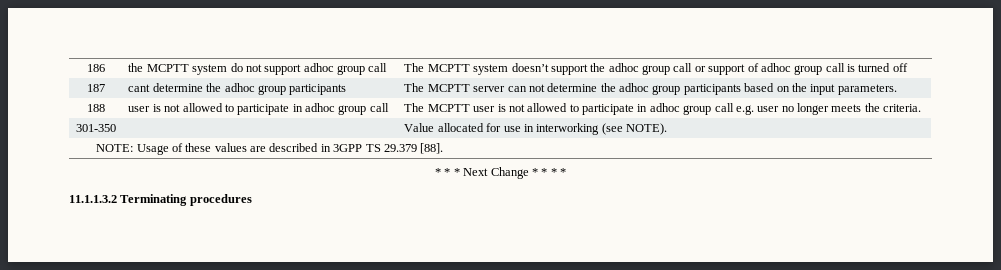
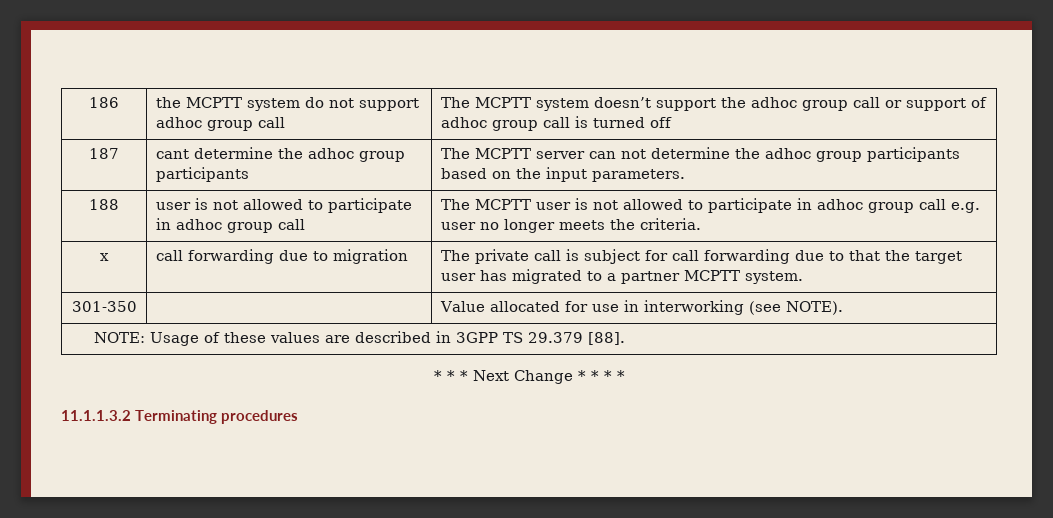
+ x | call forwarding due to migration | The private call is subject for call forwarding due to that the target user has migrated to a partner MCPTT system.

